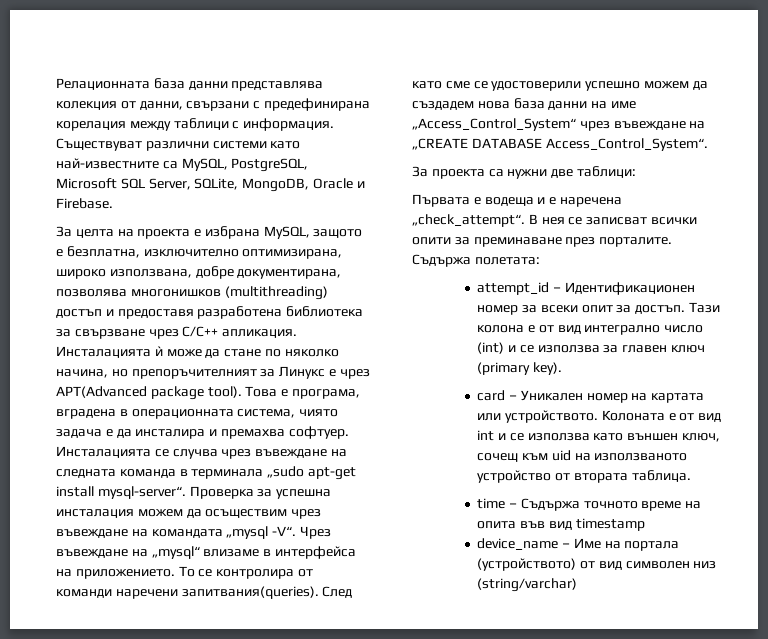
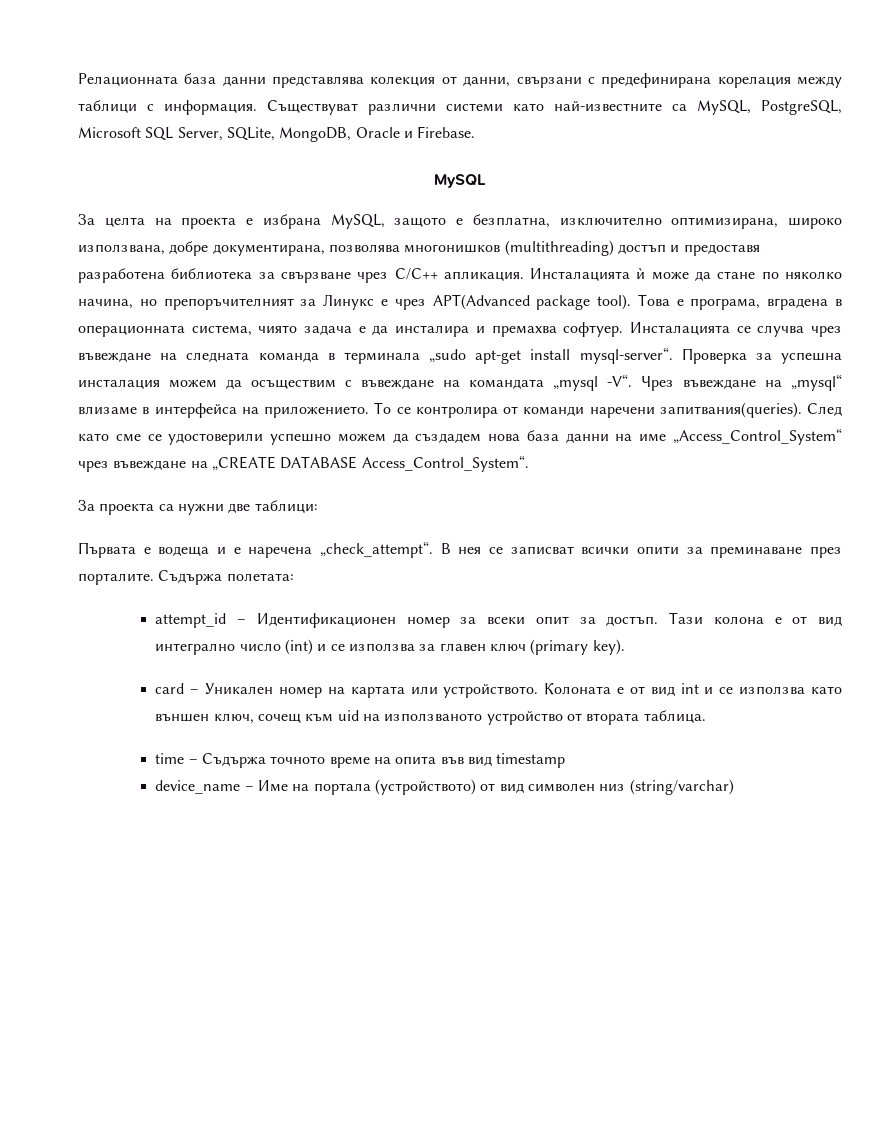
+ MySQL
- Проверка за успешна инсталация можем да осъществим чрез въвеждане на командата „mysql -V“.
+ Проверка за успешна инсталация можем да осъществим с въвеждане на командата „mysql -V“.

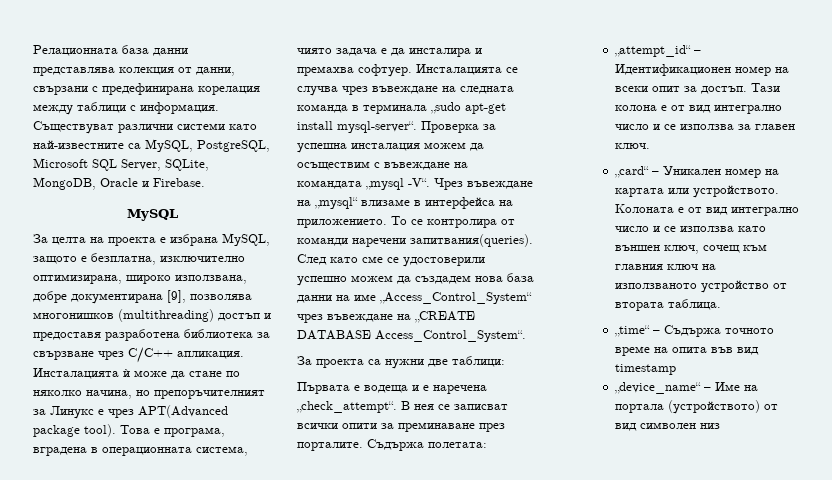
- За целта на проекта е избрана MySQL, защото е безплатна, изключително оптимизирана, широко използвана, добре документирана, позволява многонишков (multithreading) достъп и предоставя разработена библиотека за свързване чрез C/C++ апликация.
+ За целта на проекта е избрана MySQL, защото е безплатна, изключително оптимизирана, широко използвана, добре документирана [9], позволява многонишков (multithreading) достъп и предоставя разработена библиотека за свързване чрез C/C++ апликация.
- attempt_id – Идентификационен номер за всеки опит за достъп.
+ „attempt_id“ – Идентификационен номер на всеки опит за достъп.
- Тази колона е от вид интегрално число (int) и се използва за главен ключ (primary key).
- card – Уникален номер на картата или устройството.
+ Тази колона е от вид интегрално число и се използва за главен ключ.
+ „card“ – Уникален номер на картата или устройството.
- Колоната е от вид int и се използва като външен ключ, сочещ към uid на използваното устройство от втората таблица.
+ Колоната е от вид интегрално число и се използва като външен ключ, сочещ към главния ключ на използваното устройство от втората таблица.
- time – Съдържа точното време на опита във вид timestamp
+ „time“ – Съдържа точното време на опита във вид timestamp
- device_name – Име на портала (устройството) от вид символен низ (string/varchar)
+ „device_name“ – Име на портала (устройството) от вид символен низ

